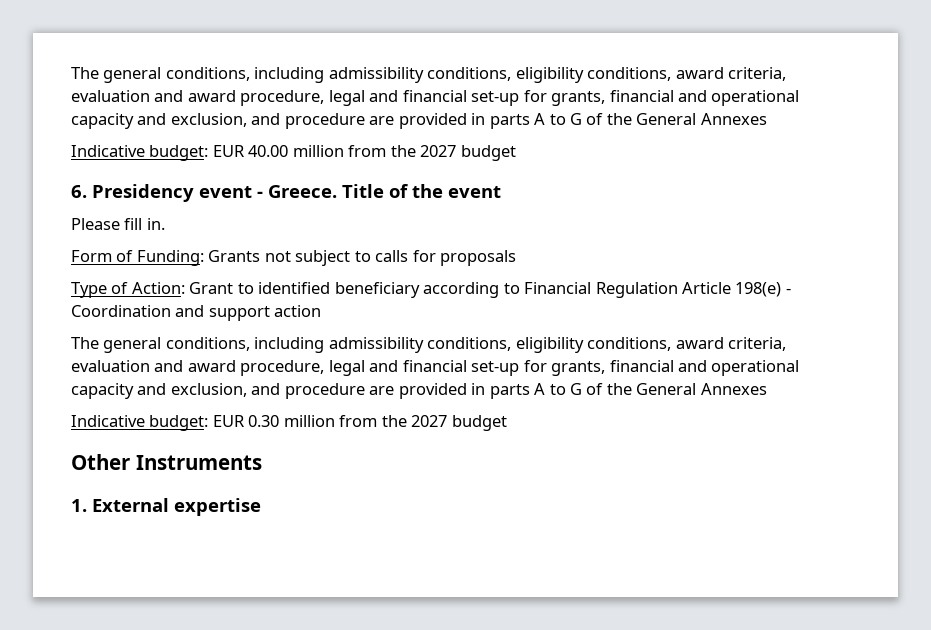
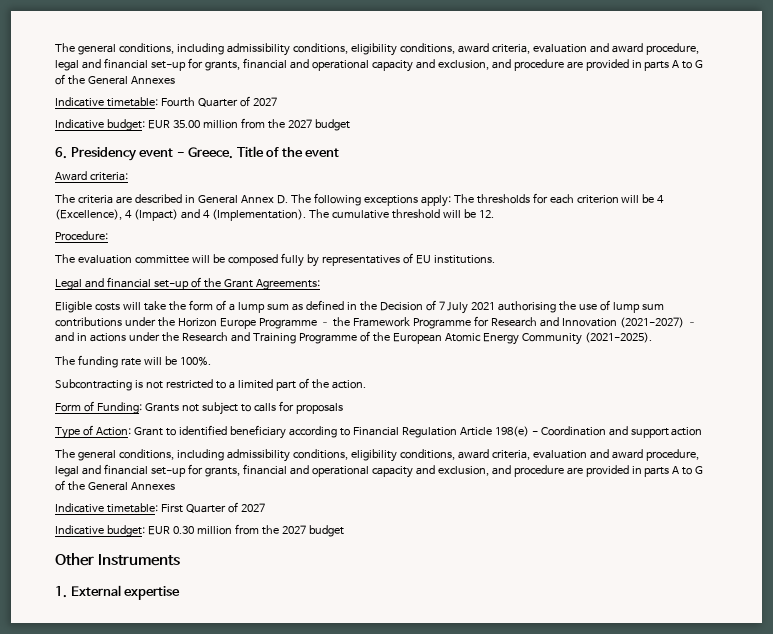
- Indicative budget: EUR 40.00 million from the 2027 budget
+ Indicative timetable: Fourth Quarter of 2027
+ Indicative budget: EUR 35.00 million from the 2027 budget
- Please fill in.
+ Award criteria:
+ The criteria are described in General Annex D. The following exceptions apply: The thresholds for each criterion will be 4 (Excellence), 4 (Impact) and 4 (Implementation). The cumulative threshold will be 12.
+ Procedure:
+ The evaluation committee will be composed fully by representatives of EU institutions.
+ Legal and financial set-up of the Grant Agreements:
+ Eligible costs will take the form of a lump sum as defined in the Decision of 7 July 2021 authorising the use of lump sum contributions under the Horizon Europe Programme – the Framework Programme for Research and Innovation (2021-2027) – and in actions under the Research and Training Programme of the European Atomic Energy Community (2021-2025).
+ The funding rate will be 100%.
+ Subcontracting is not restricted to a limited part of the action.
+ Indicative timetable: First Quarter of 2027

